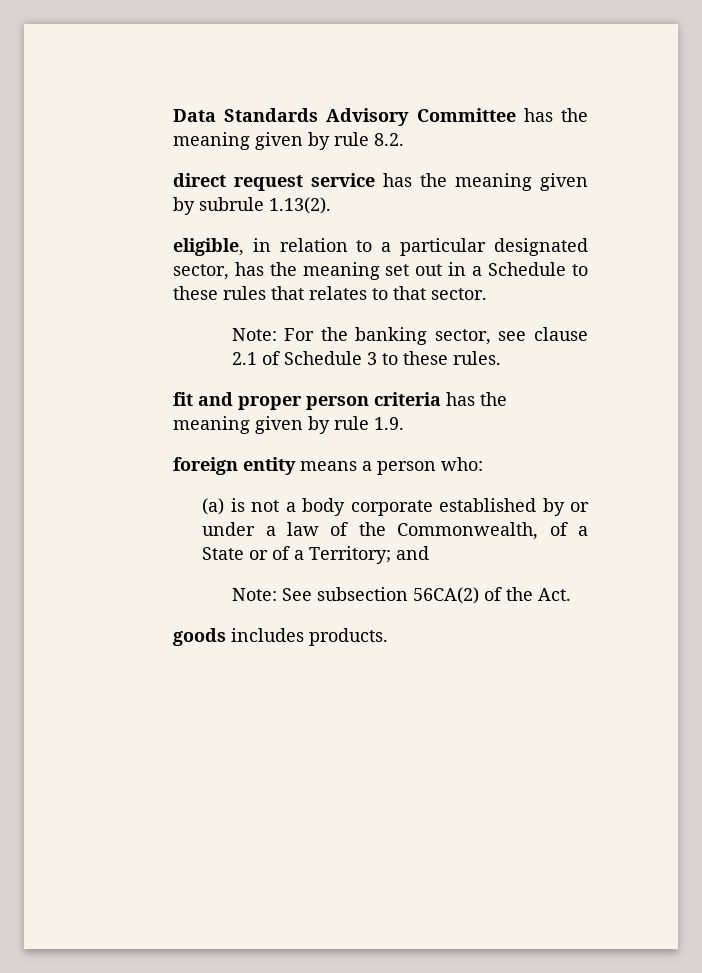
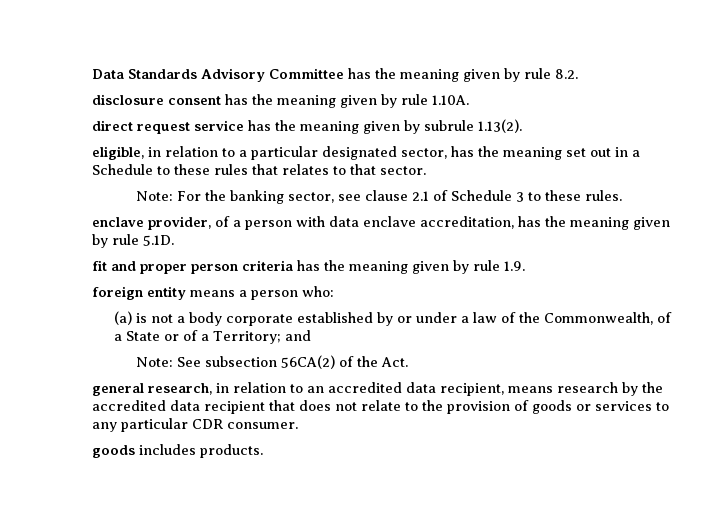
+ disclosure consent has the meaning given by rule 1.10A.
+ enclave provider, of a person with data enclave accreditation, has the meaning given by rule 5.1D.
+ general research, in relation to an accredited data recipient, means research by the accredited data recipient that does not relate to the provision of goods or services to any particular CDR consumer.

